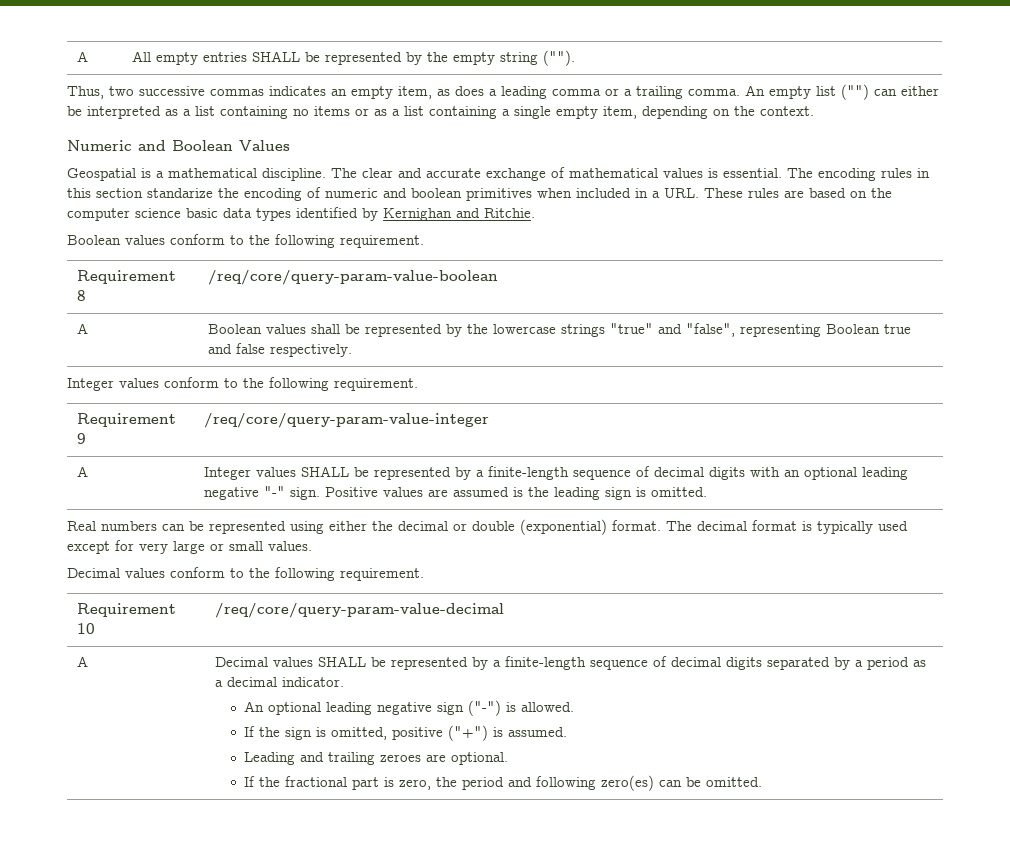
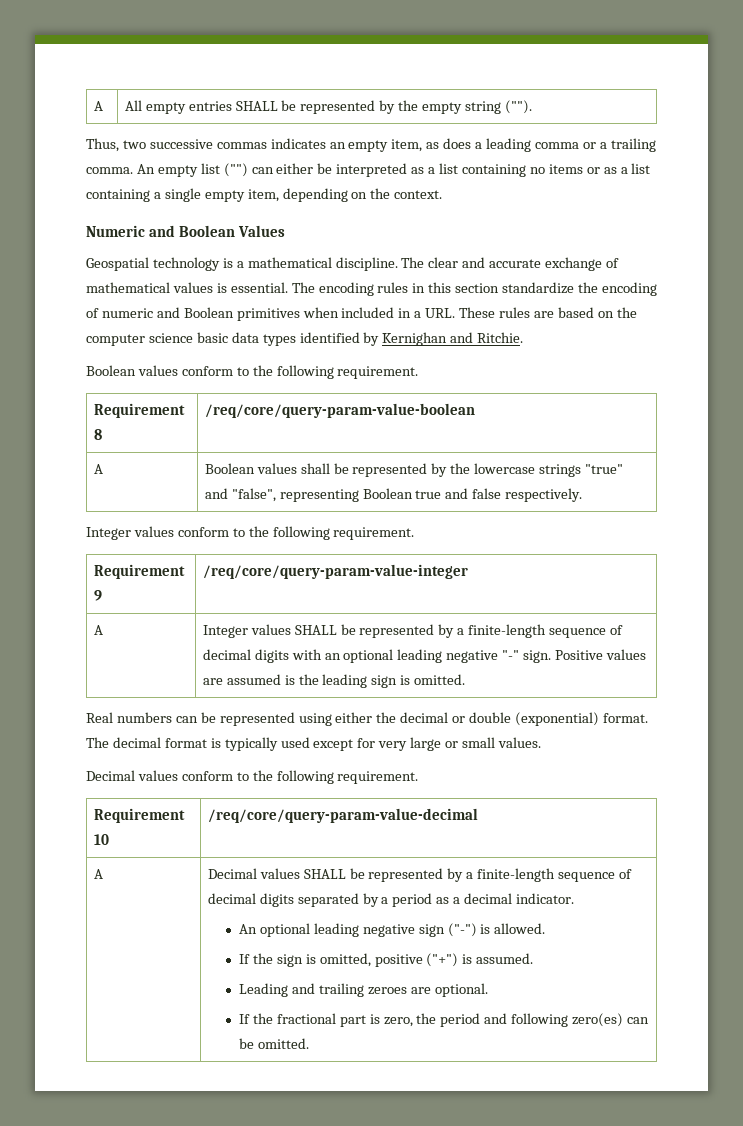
- Geospatial is a mathematical discipline.
+ Geospatial technology is a mathematical discipline.
- The encoding rules in this section standarize the encoding of numeric and boolean primitives when included in a URL. These rules are based on the computer science basic data types identified by Kernighan and Ritchie.
+ The encoding rules in this section standardize the encoding of numeric and Boolean primitives when included in a URL. These rules are based on the computer science basic data types identified by Kernighan and Ritchie.

